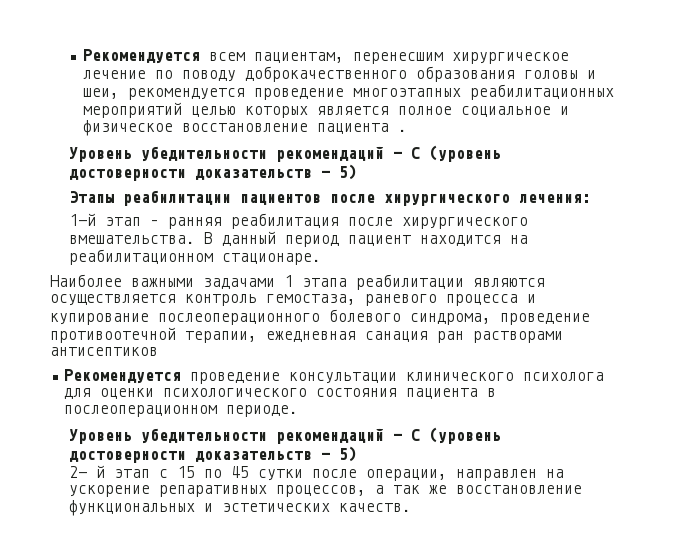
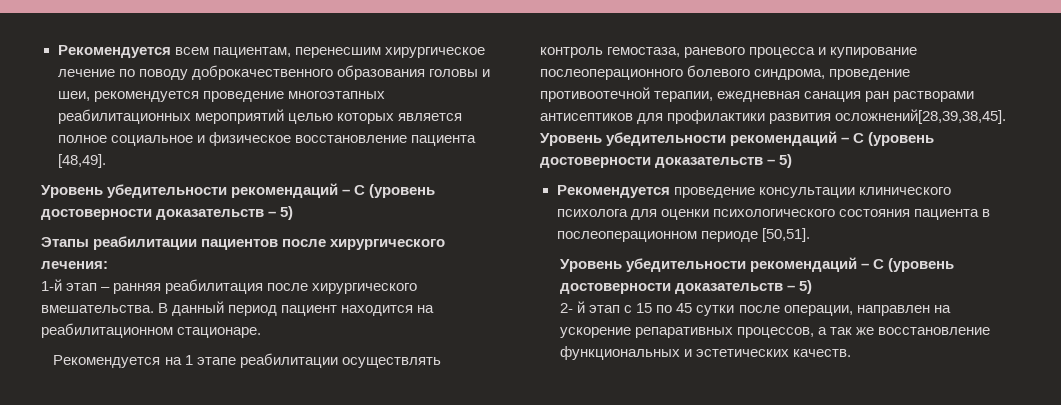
- Рекомендуется всем пациентам, перенесшим хирургическое лечение по поводу доброкачественного образования головы и шеи, рекомендуется проведение многоэтапных реабилитационных мероприятий целью которых является полное социальное и физическое восстановление пациента .
+ Рекомендуется всем пациентам, перенесшим хирургическое лечение по поводу доброкачественного образования головы и шеи, рекомендуется проведение многоэтапных реабилитационных мероприятий целью которых является полное социальное и физическое восстановление пациента [48,49].
- Наиболее важными задачами 1 этапа реабилитации являются осуществляется контроль гемостаза, раневого процесса и купирование послеоперационного болевого синдрома, проведение противоотечной терапии, ежедневная санация ран растворами антисептиков
+ Рекомендуется на 1 этапе реабилитации осуществлять контроль гемостаза, раневого процесса и купирование послеоперационного болевого синдрома, проведение противоотечной терапии, ежедневная санация ран растворами антисептиков для профилактики развития осложнений[28,39,38,45]. Уровень убедительности рекомендаций – С (уровень достоверности доказательств – 5)
- Рекомендуется проведение консультации клинического психолога для оценки психологического состояния пациента в послеоперационном периоде.
+ Рекомендуется проведение консультации клинического психолога для оценки психологического состояния пациента в послеоперационном периоде [50,51].

